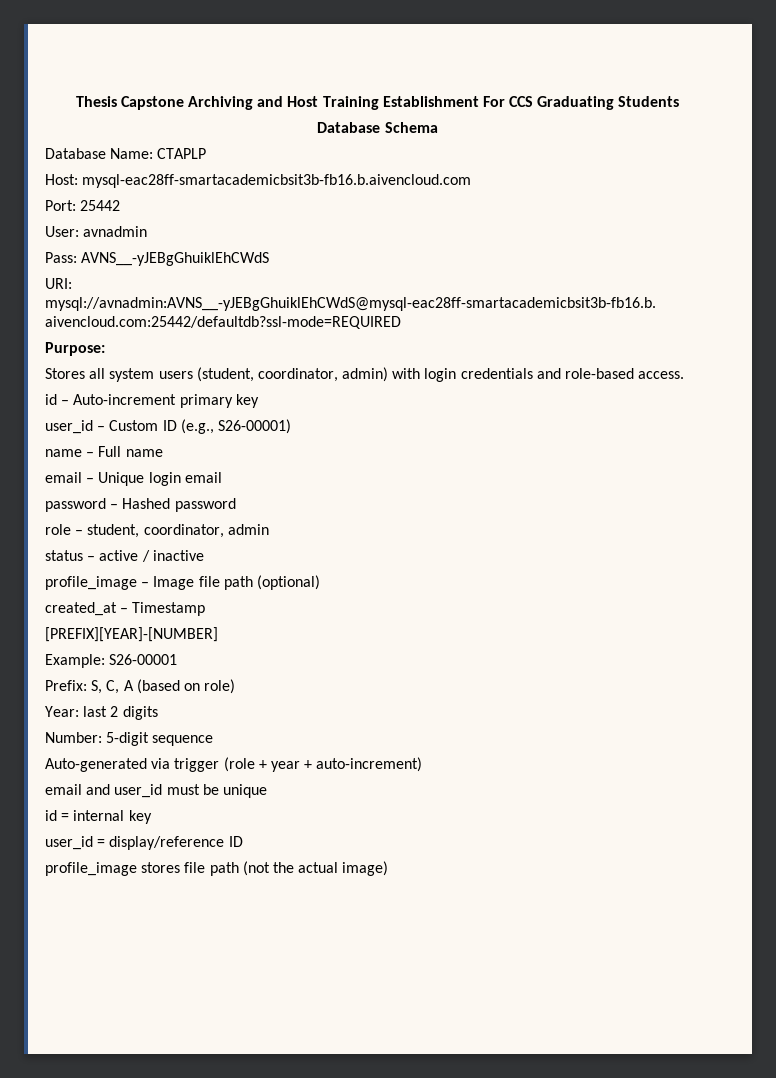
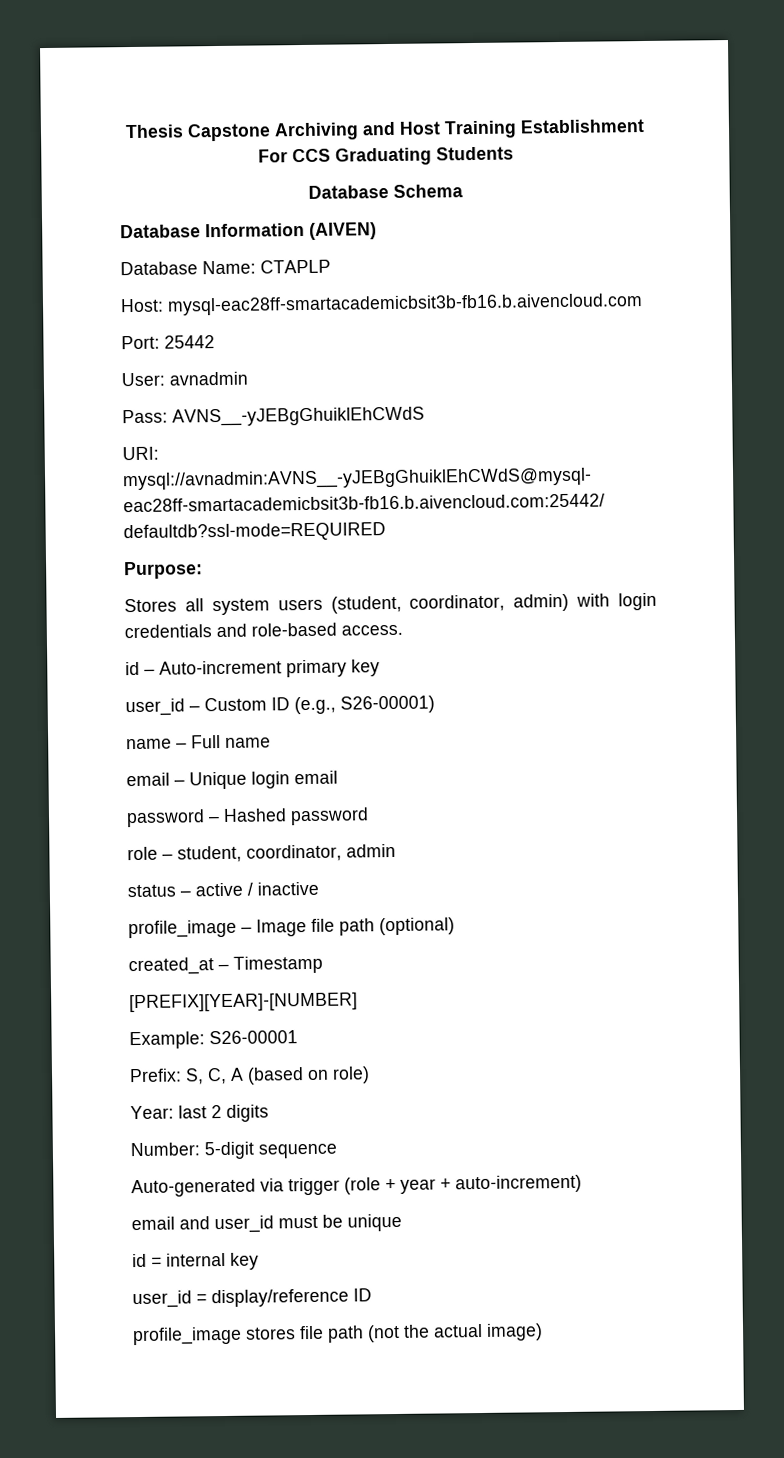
+ Database Information (AIVEN)

